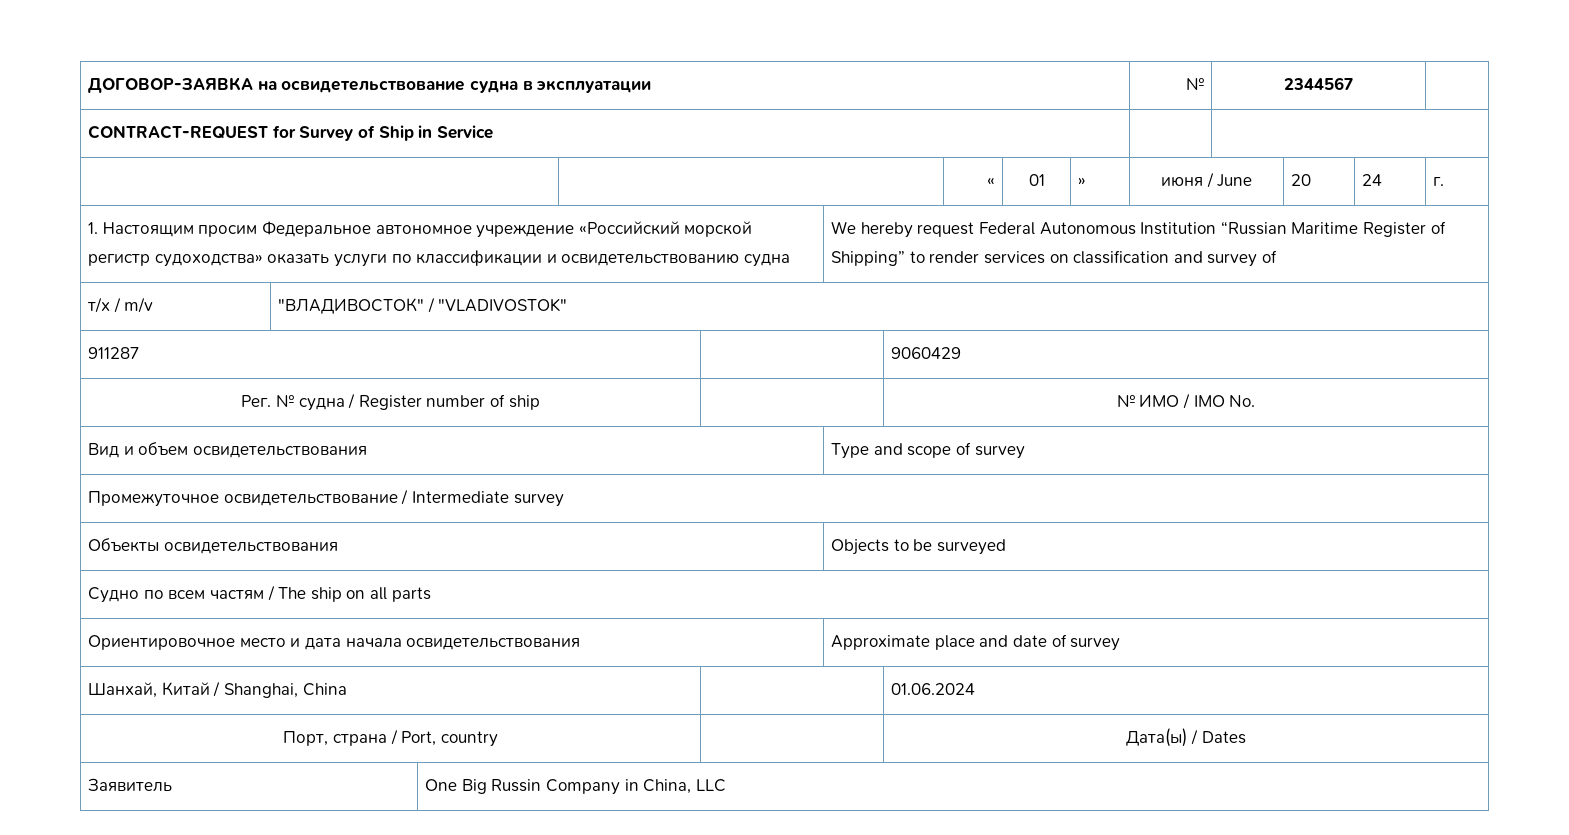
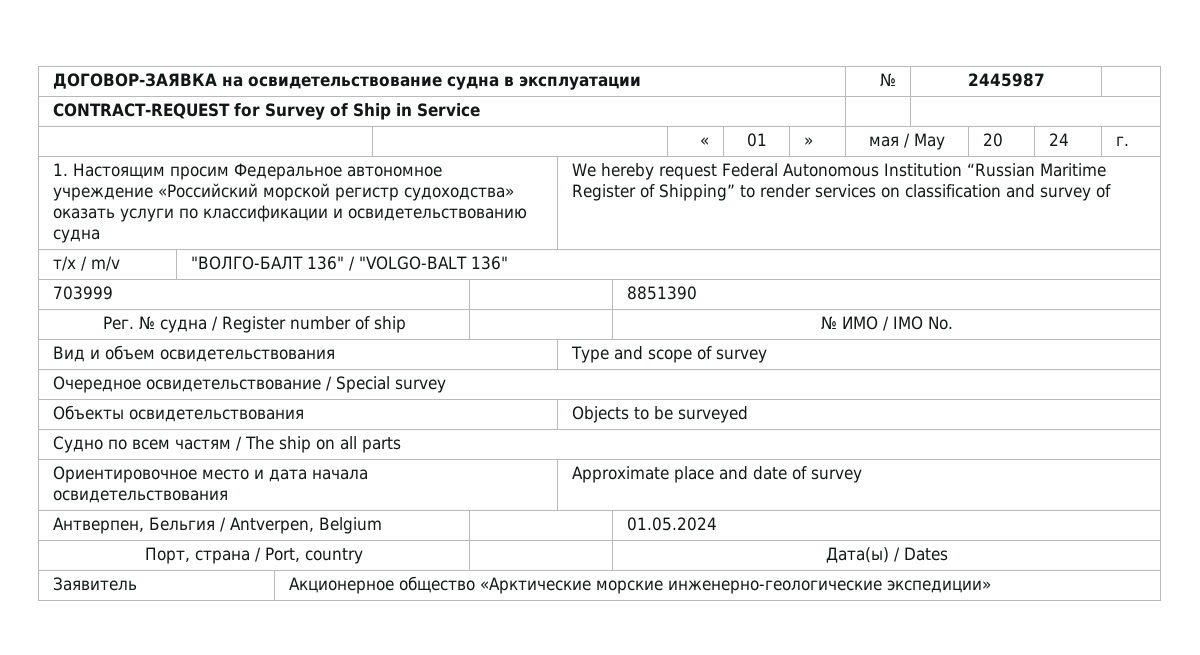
- ДОГОВОР-ЗАЯВКА на освидетельствование судна в эксплуатации | № | 2344567 |
+ ДОГОВОР-ЗАЯВКА на освидетельствование судна в эксплуатации | № | 2445987 |
- | | « | 01 | » | июня / June | 20 | 24 | г.
+ | | « | 01 | » | мая / May | 20 | 24 | г.
- т/х / m/v | "ВЛАДИВОСТОК" / "VLADIVOSTOK"
- 911287 | | 9060429
+ т/х / m/v | "ВОЛГО-БАЛТ 136" / "VOLGO-BALT 136"
+ 703999 | | 8851390
- Промежуточное освидетельствование / Intermediate survey
+ Очередное освидетельствование / Special survey
- Шанхай, Китай / Shanghai, China | | 01.06.2024
+ Антверпен, Бельгия / Antverpen, Belgium | | 01.05.2024
- Заявитель | One Big Russin Company in China, LLC
+ Заявитель | Акционерное общество «Арктические морские инженерно-геологические экспедиции»

